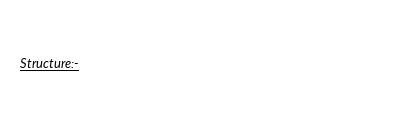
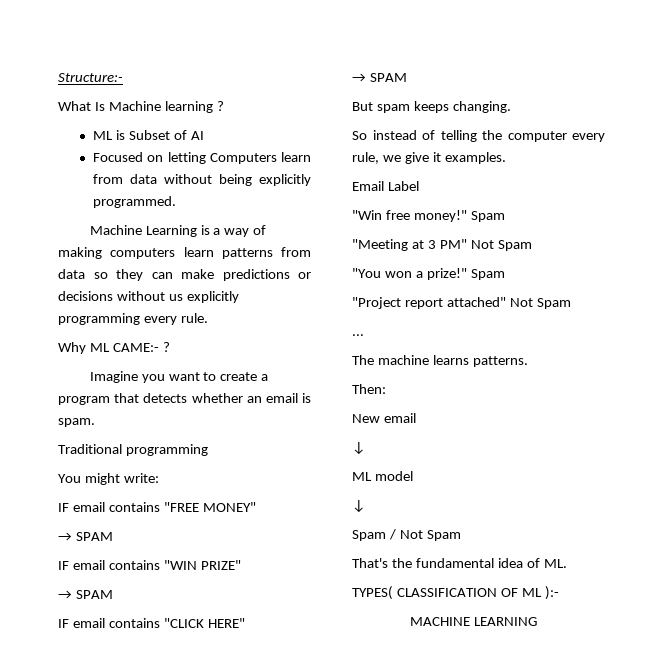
+ What Is Machine learning ?
+ ML is Subset of AI
+ Focused on letting Computers learn from data without being explicitly programmed.
+ Machine Learning is a way of making computers learn patterns from data so they can make predictions or decisions without us explicitly programming every rule.
+ Why ML CAME:- ?
+ Imagine you want to create a program that detects whether an email is spam.
+ Traditional programming
+ You might write:
+ IF email contains "FREE MONEY"
+ → SPAM
+ IF email contains "WIN PRIZE"
+ → SPAM
+ IF email contains "CLICK HERE"
+ → SPAM
+ But spam keeps changing.
+ So instead of telling the computer every rule, we give it examples.
+ Email Label
+ "Win free money!" Spam
+ "Meeting at 3 PM" Not Spam
+ "You won a prize!" Spam
+ "Project report attached" Not Spam
+ ...
+ The machine learns patterns.
+ Then:
+ New email
+ ↓
+ ML model
+ ↓
+ Spam / Not Spam
+ That's the fundamental idea of ML.
+ TYPES( CLASSIFICATION OF ML ):-
+ MACHINE LEARNING

